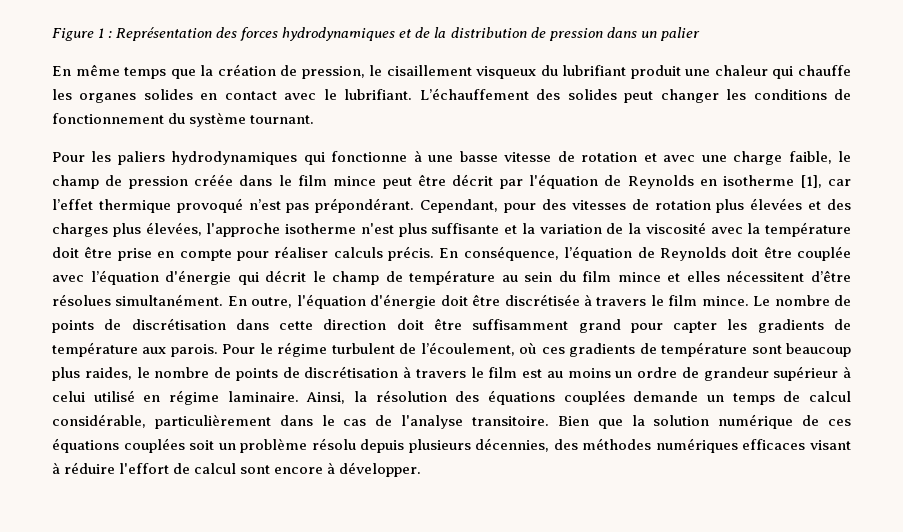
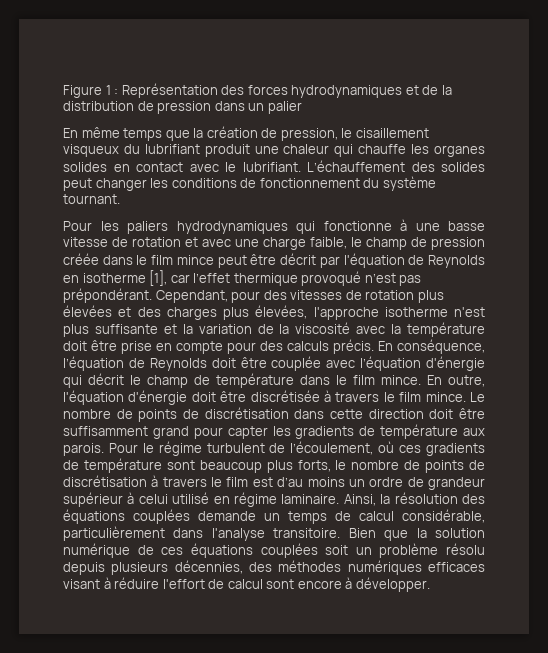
- Cependant, pour des vitesses de rotation plus élevées et des charges plus élevées, l'approche isotherme n'est plus suffisante et la variation de la viscosité avec la température doit être prise en compte pour réaliser calculs précis.
+ Cependant, pour des vitesses de rotation plus élevées et des charges plus élevées, l'approche isotherme n'est plus suffisante et la variation de la viscosité avec la température doit être prise en compte pour des calculs précis.
- En conséquence, l’équation de Reynolds doit être couplée avec l’équation d'énergie qui décrit le champ de température au sein du film mince et elles nécessitent d’être résolues simultanément.
+ En conséquence, l’équation de Reynolds doit être couplée avec l’équation d'énergie qui décrit le champ de température dans le film mince.
- Pour le régime turbulent de l’écoulement, où ces gradients de température sont beaucoup plus raides, le nombre de points de discrétisation à travers le film est au moins un ordre de grandeur supérieur à celui utilisé en régime laminaire.
+ Pour le régime turbulent de l’écoulement, où ces gradients de température sont beaucoup plus forts, le nombre de points de discrétisation à travers le film est d’au moins un ordre de grandeur supérieur à celui utilisé en régime laminaire.
- Ainsi, la résolution des équations couplées demande un temps de calcul considérable, particulièrement dans le cas de l'analyse transitoire.
+ Ainsi, la résolution des équations couplées demande un temps de calcul considérable, particulièrement dans l'analyse transitoire.

